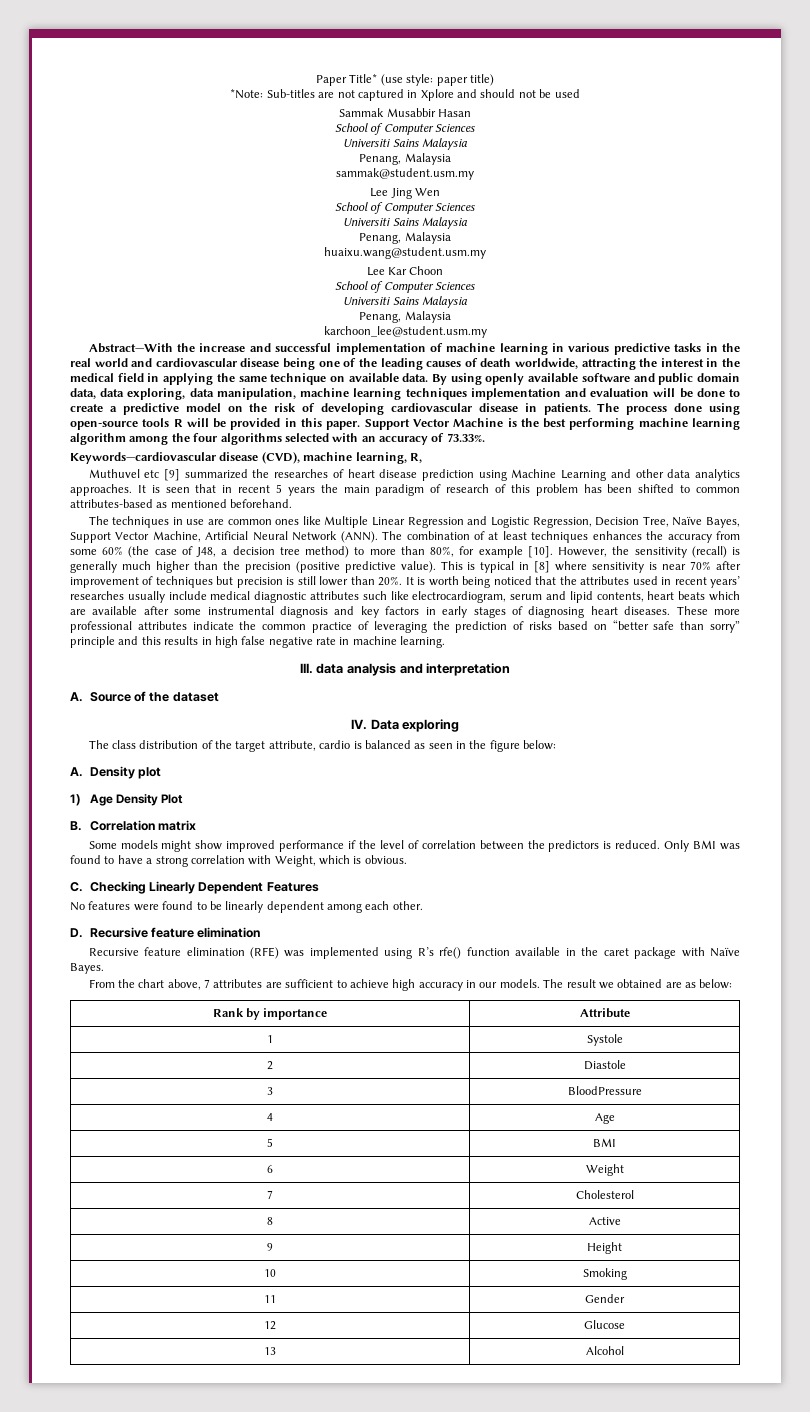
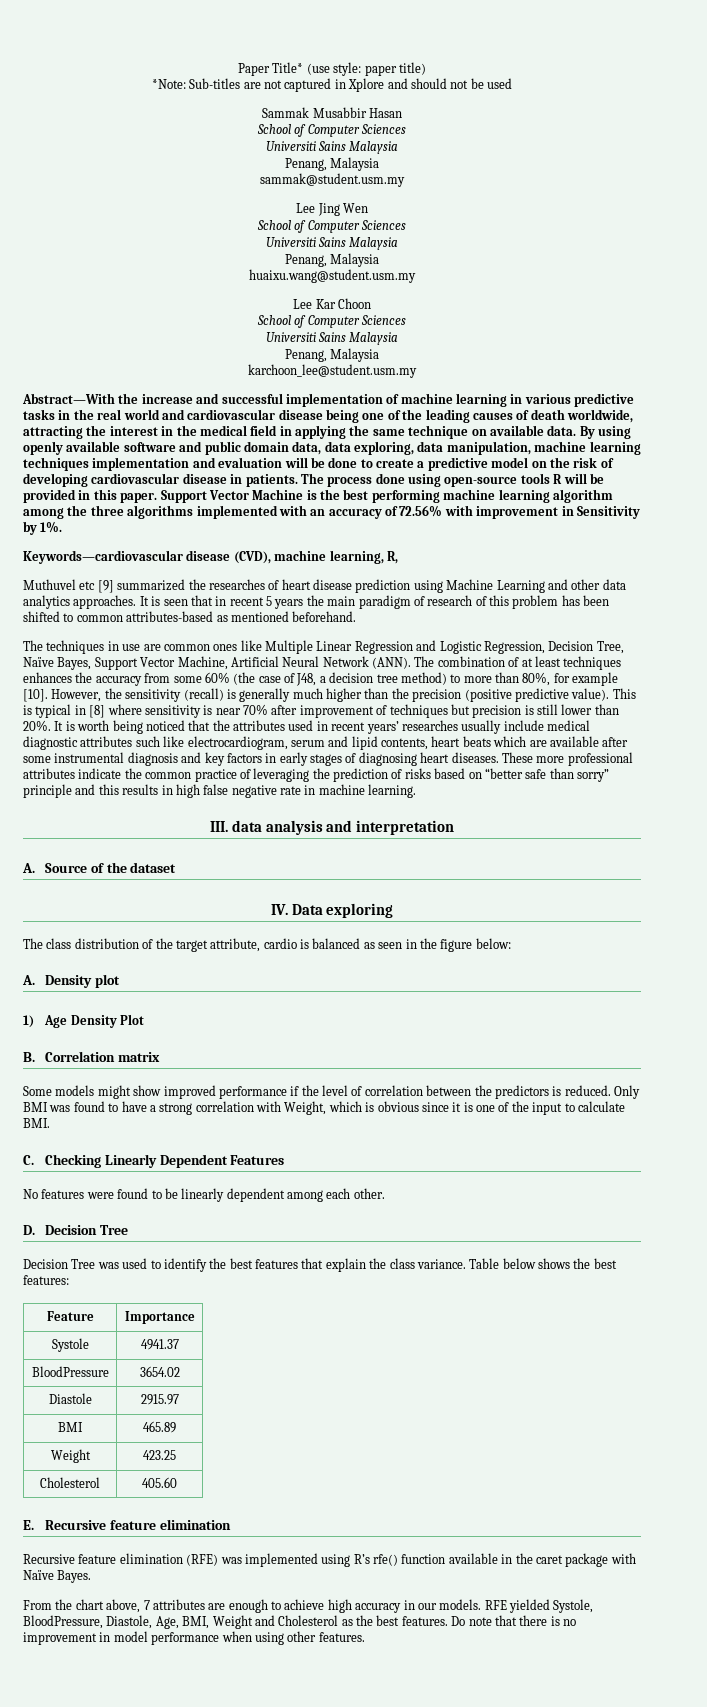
- Support Vector Machine is the best performing machine learning algorithm among the four algorithms selected with an accuracy of 73.33%.
+ Support Vector Machine is the best performing machine learning algorithm among the three algorithms implemented with an accuracy of 72.56% with improvement in Sensitivity by 1%.
- Only BMI was found to have a strong correlation with Weight, which is obvious.
+ Only BMI was found to have a strong correlation with Weight, which is obvious since it is one of the input to calculate BMI.
- D. Recursive feature elimination
+ D. Decision Tree
+ Decision Tree was used to identify the best features that explain the class variance. Table below shows the best features:
+ Feature | Importance
+ Systole | 4941.37
+ BloodPressure | 3654.02
+ Diastole | 2915.97
+ BMI | 465.89
+ Weight | 423.25
+ Cholesterol | 405.60
+ E. Recursive feature elimination
- From the chart above, 7 attributes are sufficient to achieve high accuracy in our models.
+ From the chart above, 7 attributes are enough to achieve high accuracy in our models.
- The result we obtained are as below:
- Rank by importance | Attribute
- 1 | Systole
- 2 | Diastole
- 3 | BloodPressure
- 4 | Age
- 5 | BMI
- 6 | Weight
- 7 | Cholesterol
- 8 | Active
- 9 | Height
- 10 | Smoking
- 11 | Gender
- 12 | Glucose
- 13 | Alcohol
+ RFE yielded Systole, BloodPressure, Diastole, Age, BMI, Weight and Cholesterol as the best features. Do note that there is no improvement in model performance when using other features.

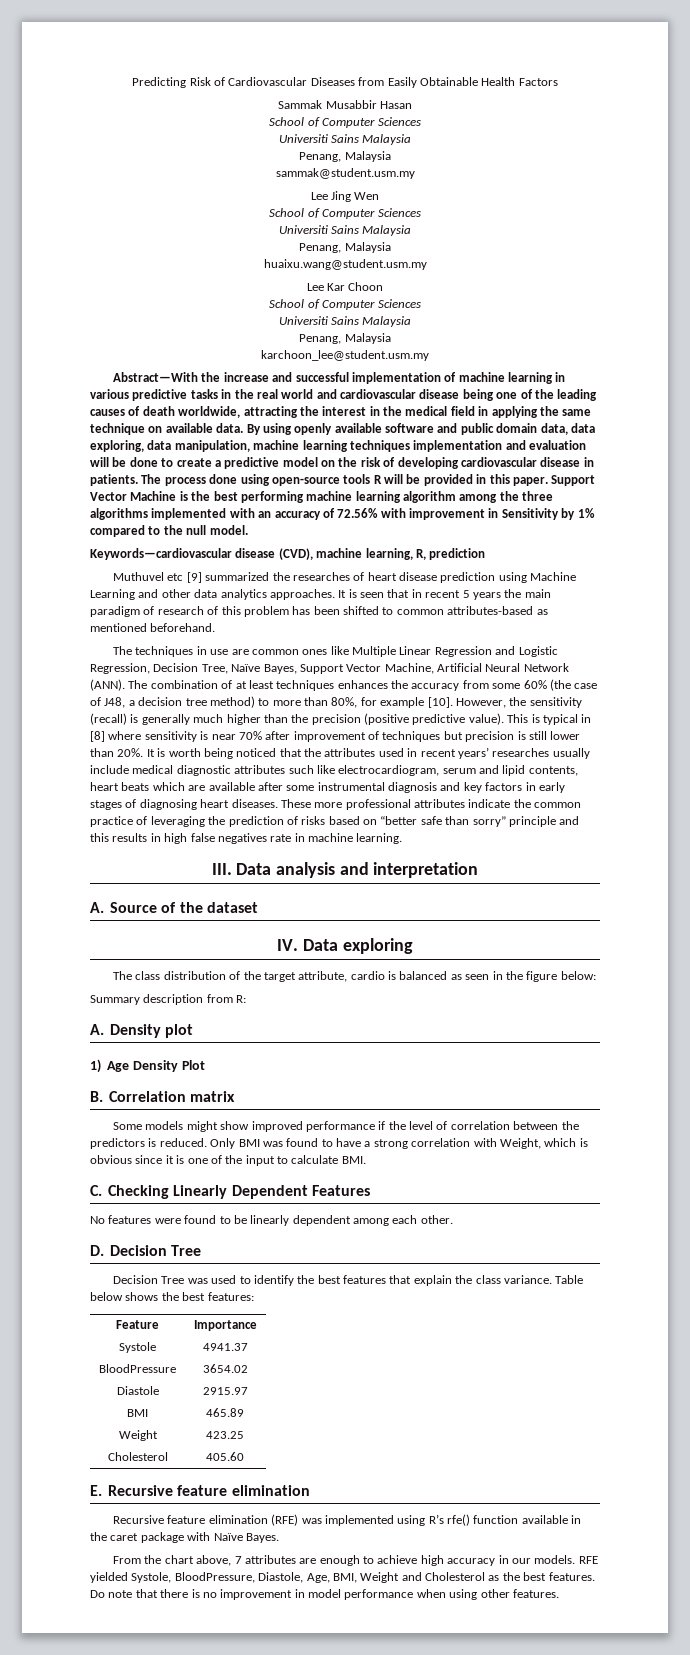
- Paper Title* (use style: paper title)
- *Note: Sub-titles are not captured in Xplore and should not be used
+ Predicting Risk of Cardiovascular Diseases from Easily Obtainable Health Factors
- Support Vector Machine is the best performing machine learning algorithm among the three algorithms implemented with an accuracy of 72.56% with improvement in Sensitivity by 1%.
+ Support Vector Machine is the best performing machine learning algorithm among the three algorithms implemented with an accuracy of 72.56% with improvement in Sensitivity by 1% compared to the null model.
- Keywords—cardiovascular disease (CVD), machine learning, R,
+ Keywords—cardiovascular disease (CVD), machine learning, R, prediction
- These more professional attributes indicate the common practice of leveraging the prediction of risks based on “better safe than sorry” principle and this results in high false negative rate in machine learning.
+ These more professional attributes indicate the common practice of leveraging the prediction of risks based on “better safe than sorry” principle and this results in high false negatives rate in machine learning.
- III. data analysis and interpretation
+ III. Data analysis and interpretation
+ Summary description from R:

